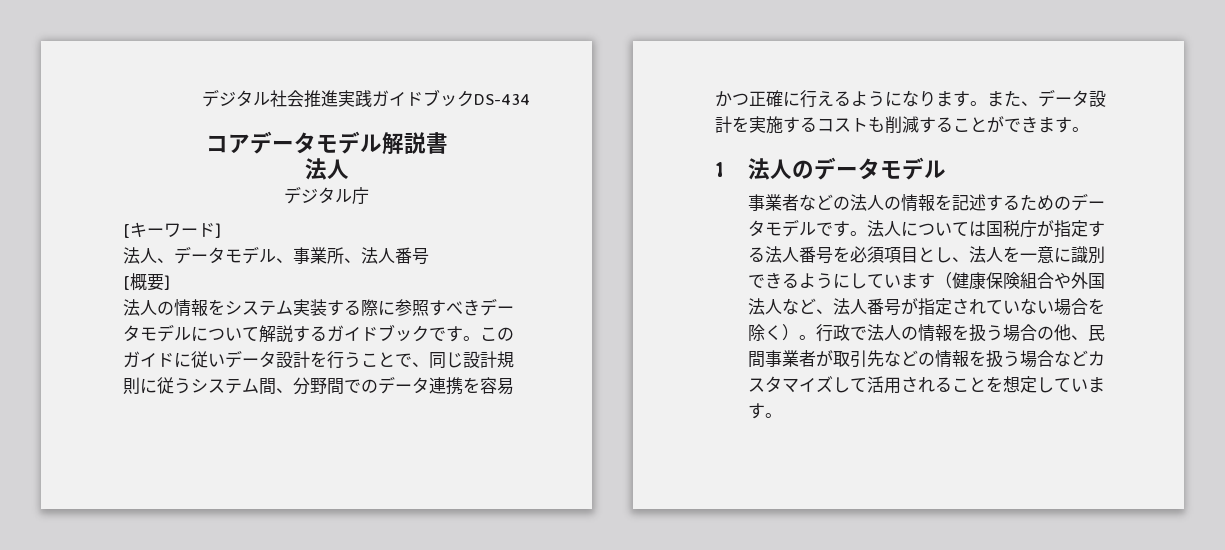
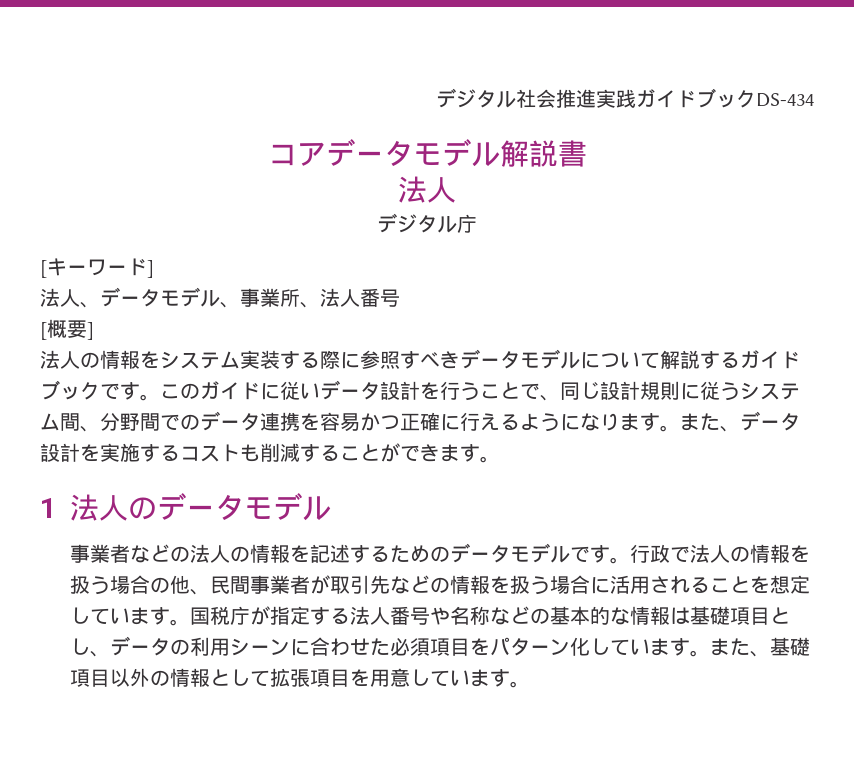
- 法人については国税庁が指定する法人番号を必須項目とし、法人を一意に識別できるようにしています（健康保険組合や外国法人など、法人番号が指定されていない場合を除く）。
- 行政で法人の情報を扱う場合の他、民間事業者が取引先などの情報を扱う場合などカスタマイズして活用されることを想定しています。
+ 行政で法人の情報を扱う場合の他、民間事業者が取引先などの情報を扱う場合に活用されることを想定しています。
+ 国税庁が指定する法人番号や名称などの基本的な情報は基礎項目とし、データの利用シーンに合わせた必須項目をパターン化しています。また、基礎項目以外の情報として拡張項目を用意しています。

